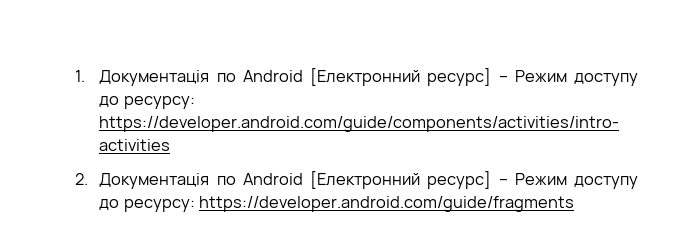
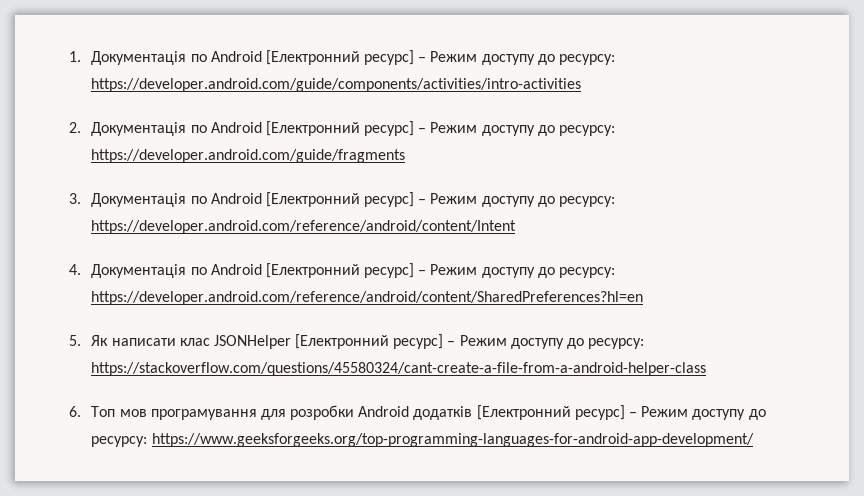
+ 3. Документація по Android [Електронний ресурс] – Режим доступу до ресурсу: https://developer.android.com/reference/android/content/Intent
+ 4. Документація по Android [Електронний ресурс] – Режим доступу до ресурсу: https://developer.android.com/reference/android/content/SharedPreferences?hl=en
+ 5. Як написати клас JSONHelper [Електронний ресурс] – Режим доступу до ресурсу: https://stackoverflow.com/questions/45580324/cant-create-a-file-from-a-android-helper-class
+ 6. Топ мов програмування для розробки Android додатків [Електронний ресурс] – Режим доступу до ресурсу: https://www.geeksforgeeks.org/top-programming-languages-for-android-app-development/

